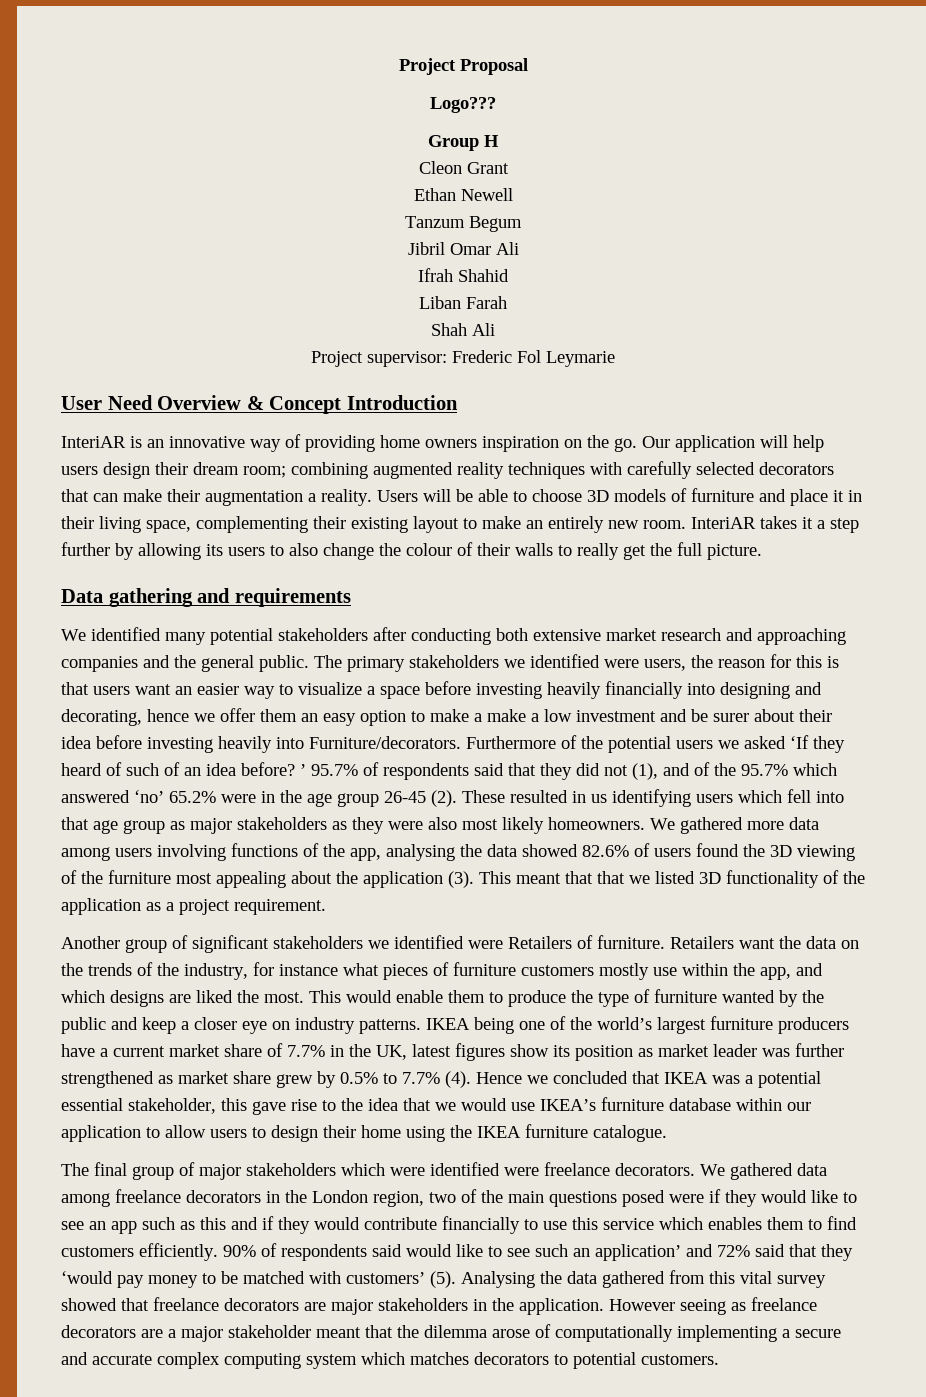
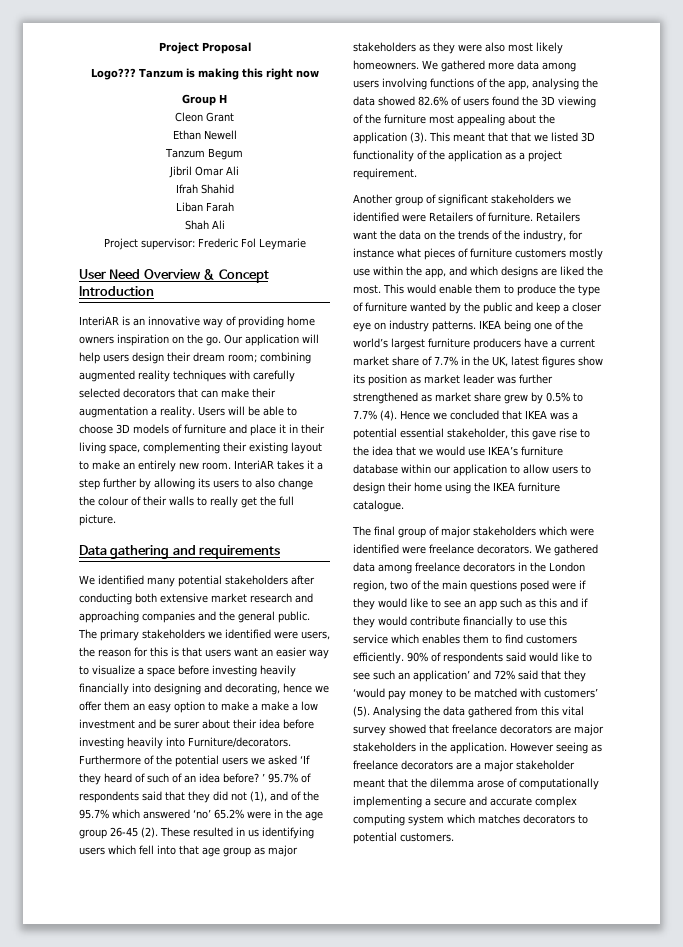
+ Tanzum is making this right now

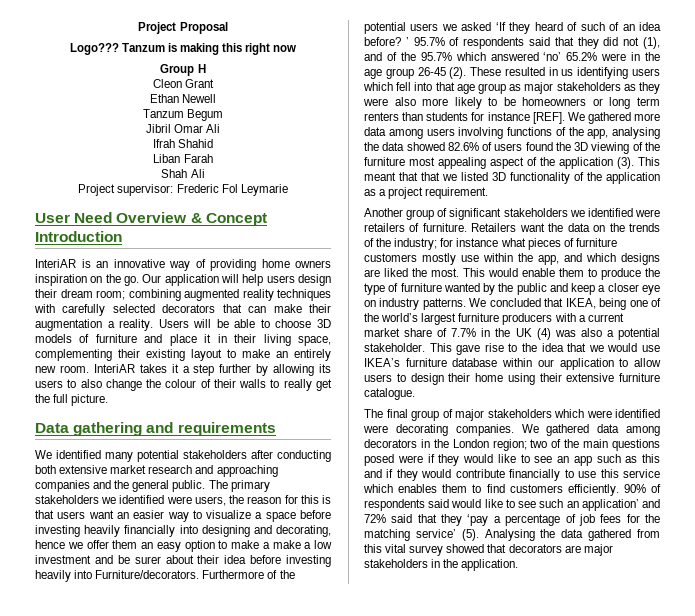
- These resulted in us identifying users which fell into that age group as major stakeholders as they were also most likely homeowners.
+ These resulted in us identifying users which fell into that age group as major stakeholders as they were also more likely to be homeowners or long term renters than students for instance [REF].
- We gathered more data among users involving functions of the app, analysing the data showed 82.6% of users found the 3D viewing of the furniture most appealing about the application (3).
+ We gathered more data among users involving functions of the app, analysing the data showed 82.6% of users found the 3D viewing of the furniture most appealing aspect of the application (3).
- Another group of significant stakeholders we identified were Retailers of furniture.
+ Another group of significant stakeholders we identified were retailers of furniture.
- Retailers want the data on the trends of the industry, for instance what pieces of furniture customers mostly use within the app, and which designs are liked the most.
+ Retailers want the data on the trends of the industry; for instance what pieces of furniture customers mostly use within the app, and which designs are liked the most.
- IKEA being one of the world’s largest furniture producers have a current market share of 7.7% in the UK, latest figures show its position as market leader was further strengthened as market share grew by 0.5% to 7.7% (4). Hence we concluded that IKEA was a potential essential stakeholder, this gave rise to the idea that we would use IKEA’s furniture database within our application to allow users to design their home using the IKEA furniture catalogue.
+ We concluded that IKEA, being one of the world’s largest furniture producers with a current market share of 7.7% in the UK (4) was also a potential stakeholder. This gave rise to the idea that we would use IKEA’s furniture database within our application to allow users to design their home using their extensive furniture catalogue.
- The final group of major stakeholders which were identified were freelance decorators.
+ The final group of major stakeholders which were identified were decorating companies.
- We gathered data among freelance decorators in the London region, two of the main questions posed were if they would like to see an app such as this and if they would contribute financially to use this service which enables them to find customers efficiently.
+ We gathered data among decorators in the London region; two of the main questions posed were if they would like to see an app such as this and if they would contribute financially to use this service which enables them to find customers efficiently.
- 90% of respondents said would like to see such an application’ and 72% said that they ‘would pay money to be matched with customers’ (5).
+ 90% of respondents said would like to see such an application’ and 72% said that they ‘pay a percentage of job fees for the matching service’ (5).
- Analysing the data gathered from this vital survey showed that freelance decorators are major stakeholders in the application. However seeing as freelance decorators are a major stakeholder meant that the dilemma arose of computationally implementing a secure and accurate complex computing system which matches decorators to potential customers.
+ Analysing the data gathered from this vital survey showed that decorators are major stakeholders in the application.

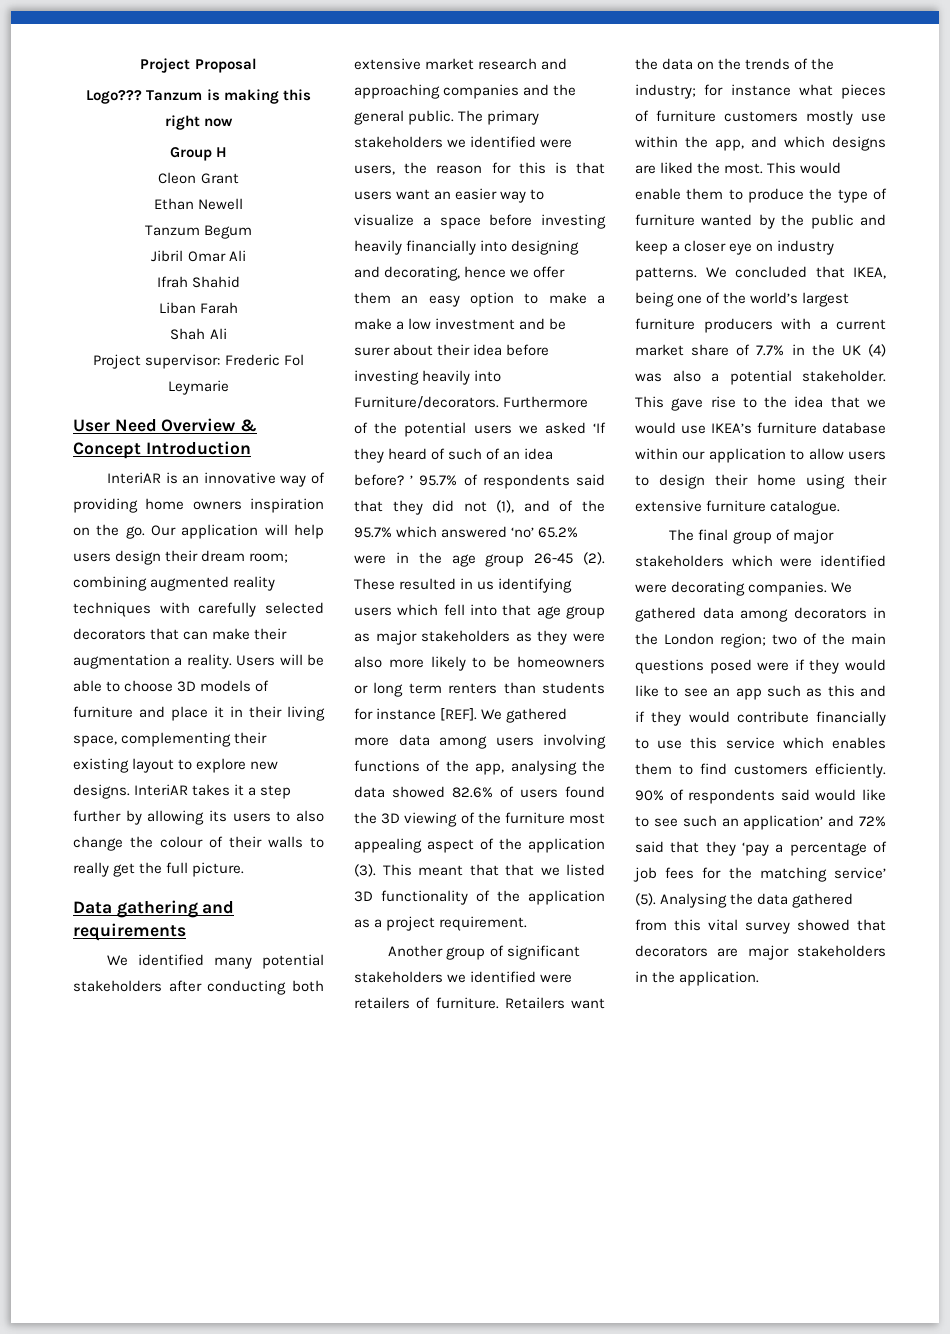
- Users will be able to choose 3D models of furniture and place it in their living space, complementing their existing layout to make an entirely new room.
+ Users will be able to choose 3D models of furniture and place it in their living space, complementing their existing layout to explore new designs.

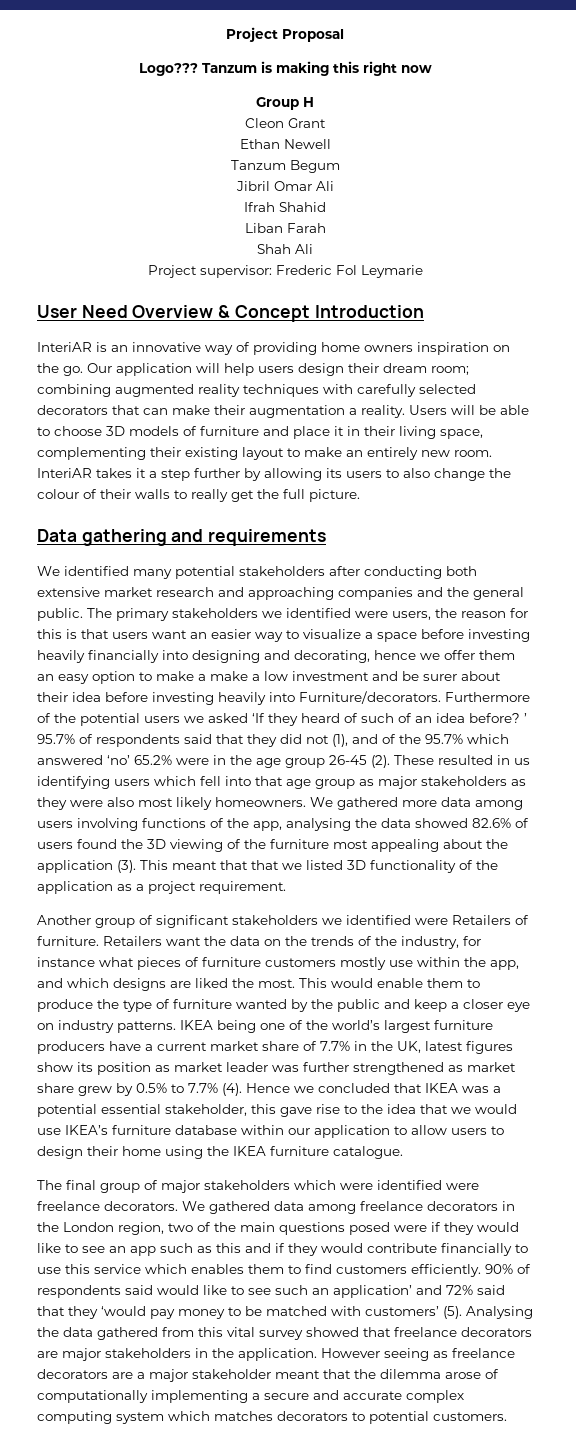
- Users will be able to choose 3D models of furniture and place it in their living space, complementing their existing layout to explore new designs.
+ Users will be able to choose 3D models of furniture and place it in their living space, complementing their existing layout to make an entirely new room.
- These resulted in us identifying users which fell into that age group as major stakeholders as they were also more likely to be homeowners or long term renters than students for instance [REF].
+ These resulted in us identifying users which fell into that age group as major stakeholders as they were also most likely homeowners.
- We gathered more data among users involving functions of the app, analysing the data showed 82.6% of users found the 3D viewing of the furniture most appealing aspect of the application (3).
+ We gathered more data among users involving functions of the app, analysing the data showed 82.6% of users found the 3D viewing of the furniture most appealing about the application (3).
- Another group of significant stakeholders we identified were retailers of furniture.
+ Another group of significant stakeholders we identified were Retailers of furniture.
- Retailers want the data on the trends of the industry; for instance what pieces of furniture customers mostly use within the app, and which designs are liked the most.
+ Retailers want the data on the trends of the industry, for instance what pieces of furniture customers mostly use within the app, and which designs are liked the most.
- We concluded that IKEA, being one of the world’s largest furniture producers with a current market share of 7.7% in the UK (4) was also a potential stakeholder. This gave rise to the idea that we would use IKEA’s furniture database within our application to allow users to design their home using their extensive furniture catalogue.
+ IKEA being one of the world’s largest furniture producers have a current market share of 7.7% in the UK, latest figures show its position as market leader was further strengthened as market share grew by 0.5% to 7.7% (4). Hence we concluded that IKEA was a potential essential stakeholder, this gave rise to the idea that we would use IKEA’s furniture database within our application to allow users to design their home using the IKEA furniture catalogue.
- The final group of major stakeholders which were identified were decorating companies.
+ The final group of major stakeholders which were identified were freelance decorators.
- We gathered data among decorators in the London region; two of the main questions posed were if they would like to see an app such as this and if they would contribute financially to use this service which enables them to find customers efficiently.
+ We gathered data among freelance decorators in the London region, two of the main questions posed were if they would like to see an app such as this and if they would contribute financially to use this service which enables them to find customers efficiently.
- 90% of respondents said would like to see such an application’ and 72% said that they ‘pay a percentage of job fees for the matching service’ (5).
+ 90% of respondents said would like to see such an application’ and 72% said that they ‘would pay money to be matched with customers’ (5).
- Analysing the data gathered from this vital survey showed that decorators are major stakeholders in the application.
+ Analysing the data gathered from this vital survey showed that freelance decorators are major stakeholders in the application.
+ However seeing as freelance decorators are a major stakeholder meant that the dilemma arose of computationally implementing a secure and accurate complex computing system which matches decorators to potential customers.

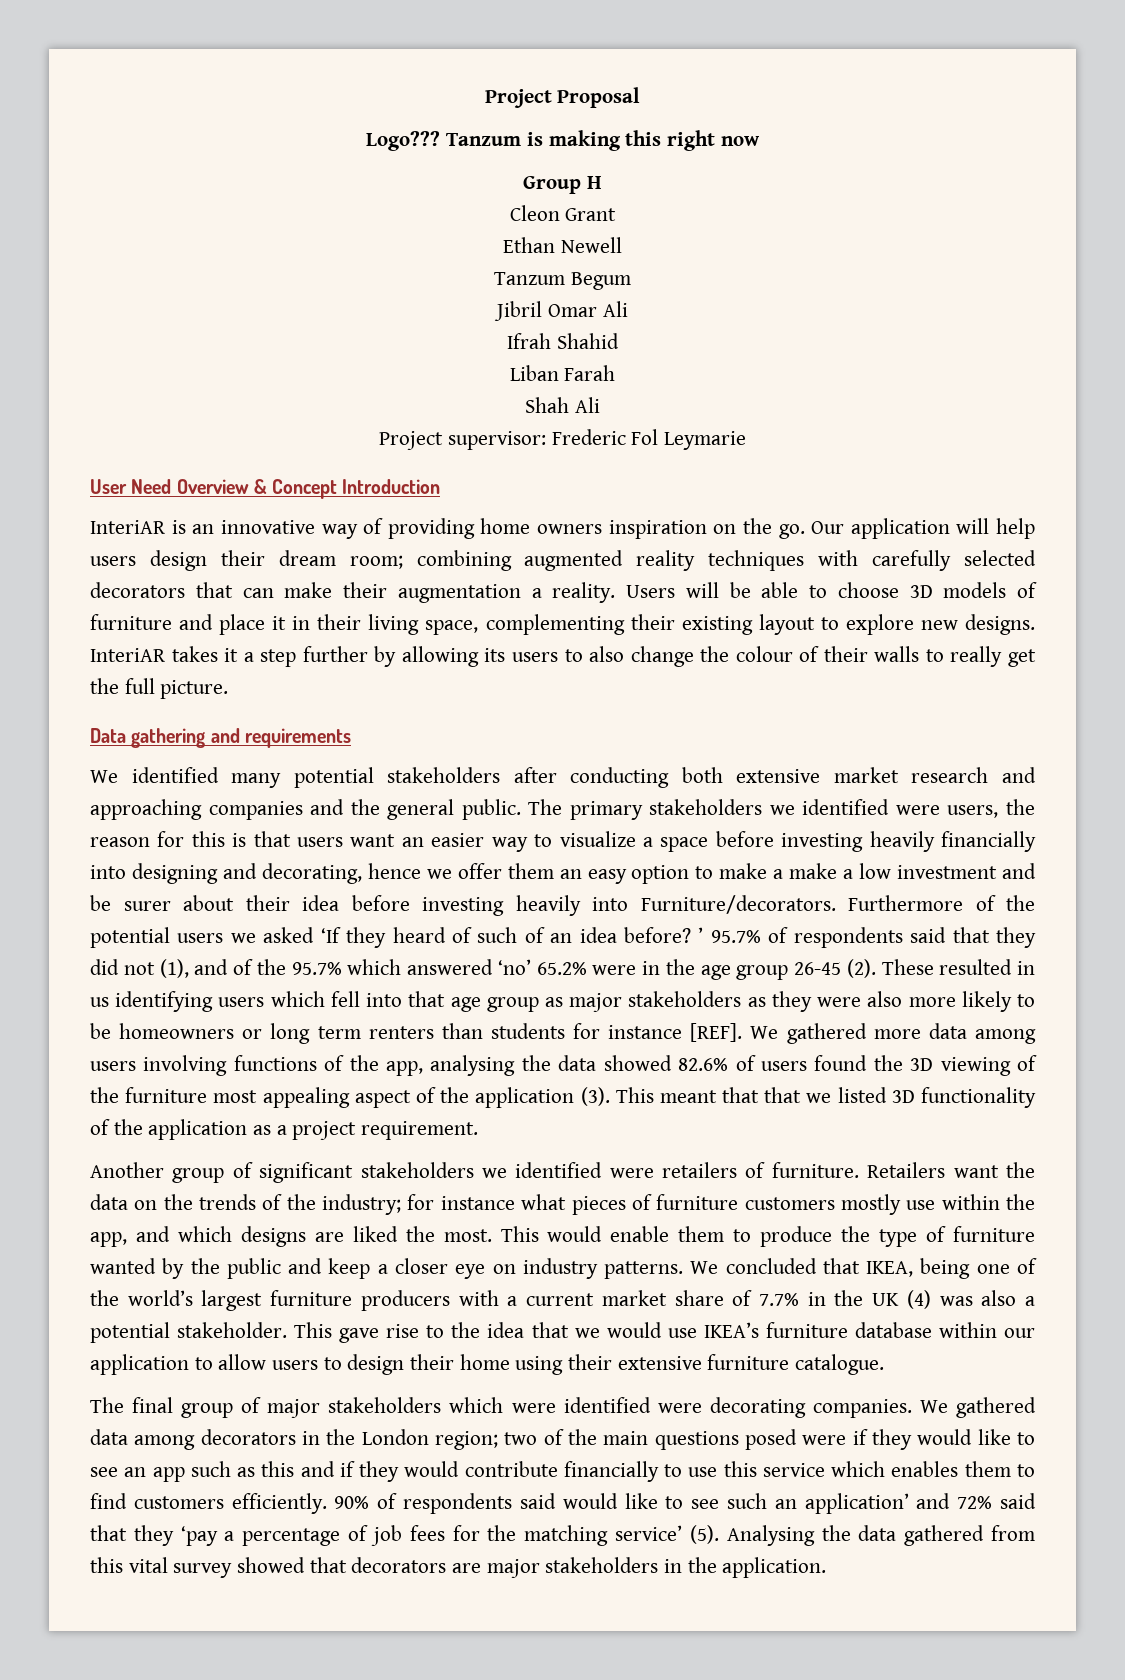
- Users will be able to choose 3D models of furniture and place it in their living space, complementing their existing layout to make an entirely new room.
+ Users will be able to choose 3D models of furniture and place it in their living space, complementing their existing layout to explore new designs.
- These resulted in us identifying users which fell into that age group as major stakeholders as they were also most likely homeowners.
+ These resulted in us identifying users which fell into that age group as major stakeholders as they were also more likely to be homeowners or long term renters than students for instance [REF].
- We gathered more data among users involving functions of the app, analysing the data showed 82.6% of users found the 3D viewing of the furniture most appealing about the application (3).
+ We gathered more data among users involving functions of the app, analysing the data showed 82.6% of users found the 3D viewing of the furniture most appealing aspect of the application (3).
- Another group of significant stakeholders we identified were Retailers of furniture.
+ Another group of significant stakeholders we identified were retailers of furniture.
- Retailers want the data on the trends of the industry, for instance what pieces of furniture customers mostly use within the app, and which designs are liked the most.
+ Retailers want the data on the trends of the industry; for instance what pieces of furniture customers mostly use within the app, and which designs are liked the most.
- IKEA being one of the world’s largest furniture producers have a current market share of 7.7% in the UK, latest figures show its position as market leader was further strengthened as market share grew by 0.5% to 7.7% (4). Hence we concluded that IKEA was a potential essential stakeholder, this gave rise to the idea that we would use IKEA’s furniture database within our application to allow users to design their home using the IKEA furniture catalogue.
+ We concluded that IKEA, being one of the world’s largest furniture producers with a current market share of 7.7% in the UK (4) was also a potential stakeholder. This gave rise to the idea that we would use IKEA’s furniture database within our application to allow users to design their home using their extensive furniture catalogue.
- The final group of major stakeholders which were identified were freelance decorators.
+ The final group of major stakeholders which were identified were decorating companies.
- We gathered data among freelance decorators in the London region, two of the main questions posed were if they would like to see an app such as this and if they would contribute financially to use this service which enables them to find customers efficiently.
+ We gathered data among decorators in the London region; two of the main questions posed were if they would like to see an app such as this and if they would contribute financially to use this service which enables them to find customers efficiently.
- 90% of respondents said would like to see such an application’ and 72% said that they ‘would pay money to be matched with customers’ (5).
+ 90% of respondents said would like to see such an application’ and 72% said that they ‘pay a percentage of job fees for the matching service’ (5).
- Analysing the data gathered from this vital survey showed that freelance decorators are major stakeholders in the application. However seeing as freelance decorators are a major stakeholder meant that the dilemma arose of computationally implementing a secure and accurate complex computing system which matches decorators to potential customers.
+ Analysing the data gathered from this vital survey showed that decorators are major stakeholders in the application.

